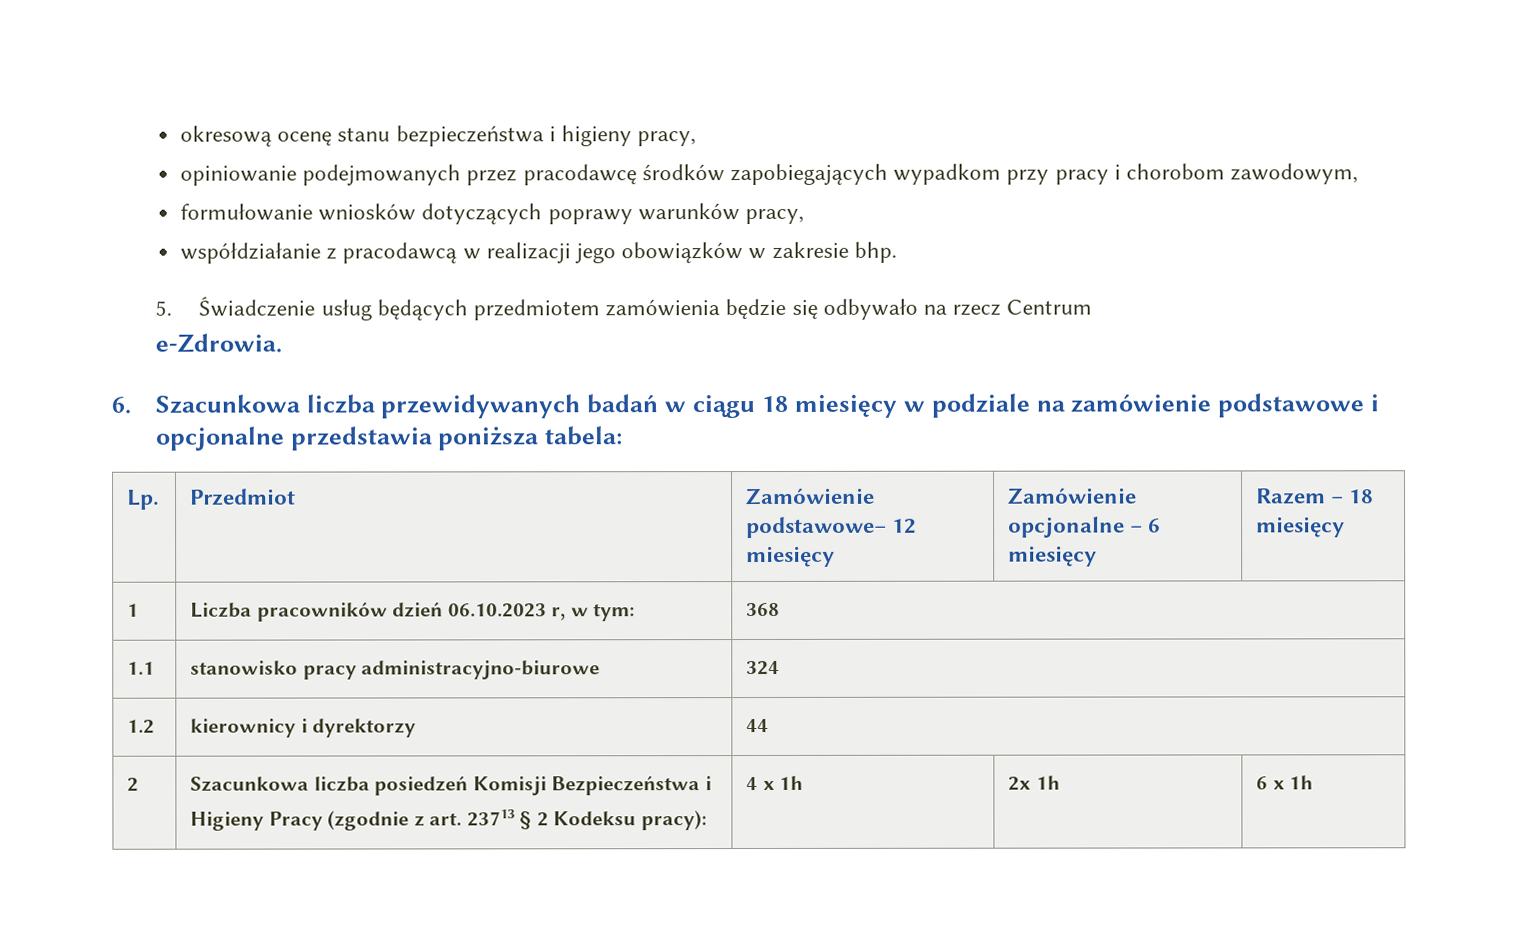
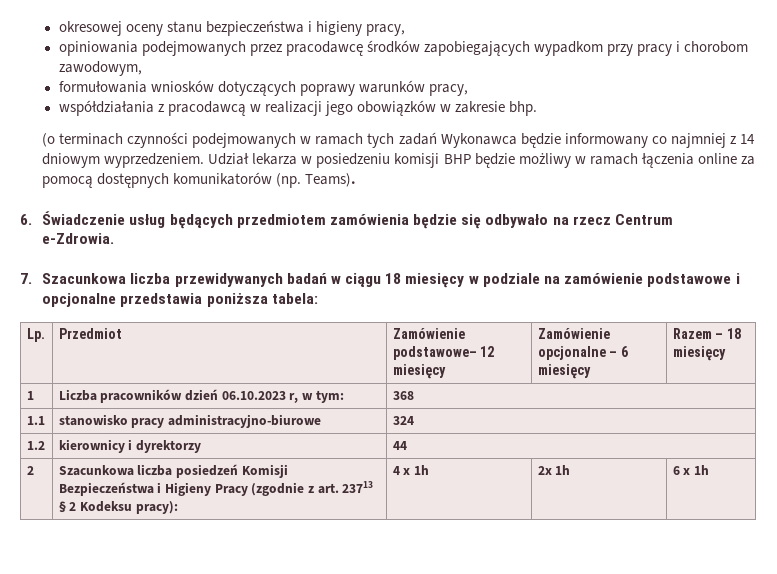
- okresową ocenę stanu bezpieczeństwa i higieny pracy,
+ okresowej oceny stanu bezpieczeństwa i higieny pracy,
- opiniowanie podejmowanych przez pracodawcę środków zapobiegających wypadkom przy pracy i chorobom zawodowym,
+ opiniowania podejmowanych przez pracodawcę środków zapobiegających wypadkom przy pracy i chorobom zawodowym,
- formułowanie wniosków dotyczących poprawy warunków pracy,
+ formułowania wniosków dotyczących poprawy warunków pracy,
- współdziałanie z pracodawcą w realizacji jego obowiązków w zakresie bhp.
+ współdziałania z pracodawcą w realizacji jego obowiązków w zakresie bhp.
- 5. Świadczenie usług będących przedmiotem zamówienia będzie się odbywało na rzecz Centrum
+ (o terminach czynności podejmowanych w ramach tych zadań Wykonawca będzie informowany co najmniej z 14 dniowym wyprzedzeniem. Udział lekarza w posiedzeniu komisji BHP będzie możliwy w ramach łączenia online za pomocą dostępnych komunikatorów (np. Teams).
+ 6. Świadczenie usług będących przedmiotem zamówienia będzie się odbywało na rzecz Centrum
- 6. Szacunkowa liczba przewidywanych badań w ciągu 18 miesięcy w podziale na zamówienie podstawowe i opcjonalne przedstawia poniższa tabela:
+ 7. Szacunkowa liczba przewidywanych badań w ciągu 18 miesięcy w podziale na zamówienie podstawowe i opcjonalne przedstawia poniższa tabela:

